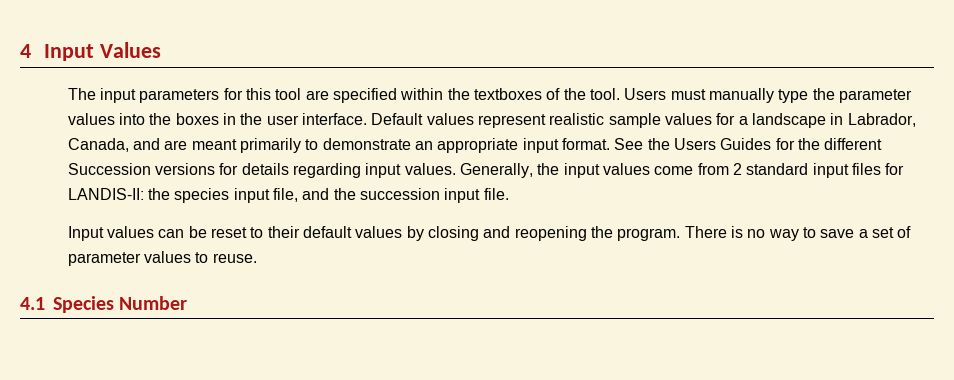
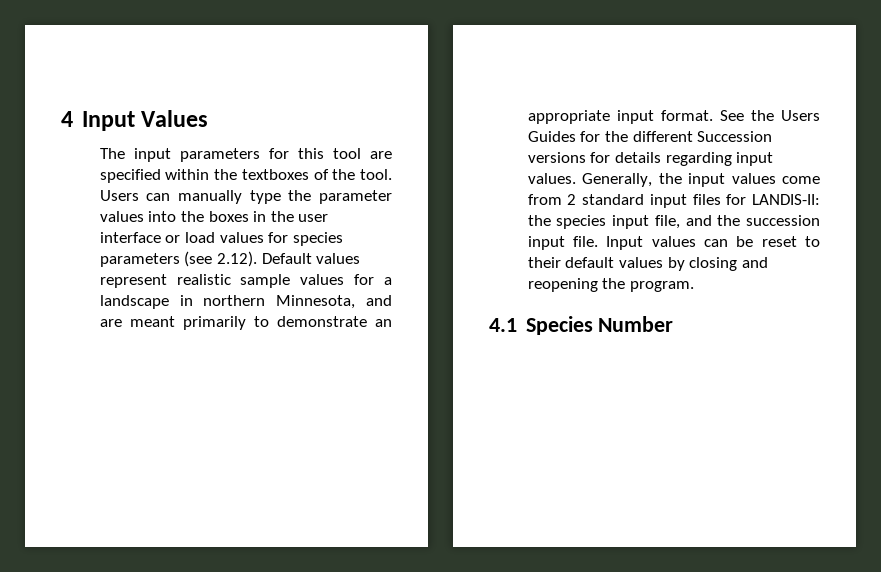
- Users must manually type the parameter values into the boxes in the user interface. Default values represent realistic sample values for a landscape in Labrador, Canada, and are meant primarily to demonstrate an appropriate input format.
+ Users can manually type the parameter values into the boxes in the user interface or load values for species parameters (see 2.12). Default values represent realistic sample values for a landscape in northern Minnesota, and are meant primarily to demonstrate an appropriate input format.
- Generally, the input values come from 2 standard input files for LANDIS-II: the species input file, and the succession input file.
- Input values can be reset to their default values by closing and reopening the program. There is no way to save a set of parameter values to reuse.
+ Generally, the input values come from 2 standard input files for LANDIS-II: the species input file, and the succession input file. Input values can be reset to their default values by closing and reopening the program.

